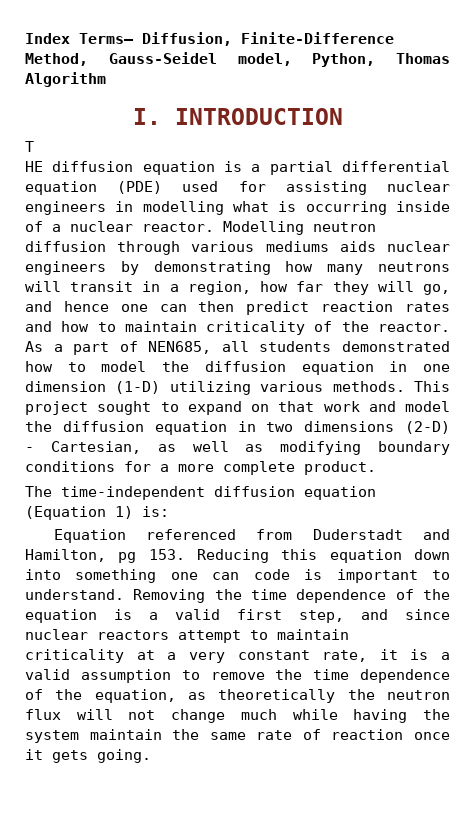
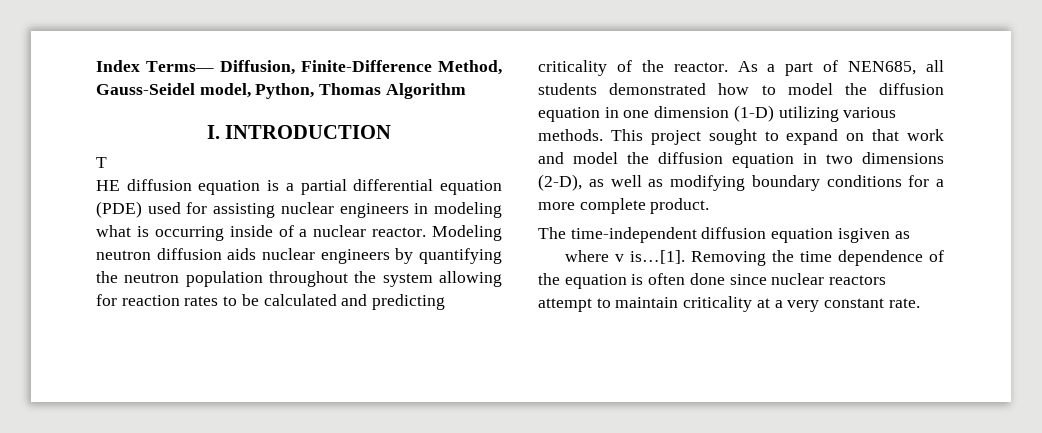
- HE diffusion equation is a partial differential equation (PDE) used for assisting nuclear engineers in modelling what is occurring inside of a nuclear reactor.
+ HE diffusion equation is a partial differential equation (PDE) used for assisting nuclear engineers in modeling what is occurring inside of a nuclear reactor.
- Modelling neutron diffusion through various mediums aids nuclear engineers by demonstrating how many neutrons will transit in a region, how far they will go, and hence one can then predict reaction rates and how to maintain criticality of the reactor.
+ Modeling neutron diffusion aids nuclear engineers by quantifying the neutron population throughout the system allowing for reaction rates to be calculated and predicting criticality of the reactor.
- This project sought to expand on that work and model the diffusion equation in two dimensions (2-D) - Cartesian, as well as modifying boundary conditions for a more complete product.
+ This project sought to expand on that work and model the diffusion equation in two dimensions (2-D), as well as modifying boundary conditions for a more complete product.
- The time-independent diffusion equation (Equation 1) is:
- Equation referenced from Duderstadt and Hamilton, pg 153. Reducing this equation down into something one can code is important to understand.
+ The time-independent diffusion equation isgiven as
+ where v is…[1].
- Removing the time dependence of the equation is a valid first step, and since nuclear reactors attempt to maintain criticality at a very constant rate, it is a valid assumption to remove the time dependence of the equation, as theoretically the neutron flux will not change much while having the system maintain the same rate of reaction once it gets going.
+ Removing the time dependence of the equation is often done since nuclear reactors attempt to maintain criticality at a very constant rate.

